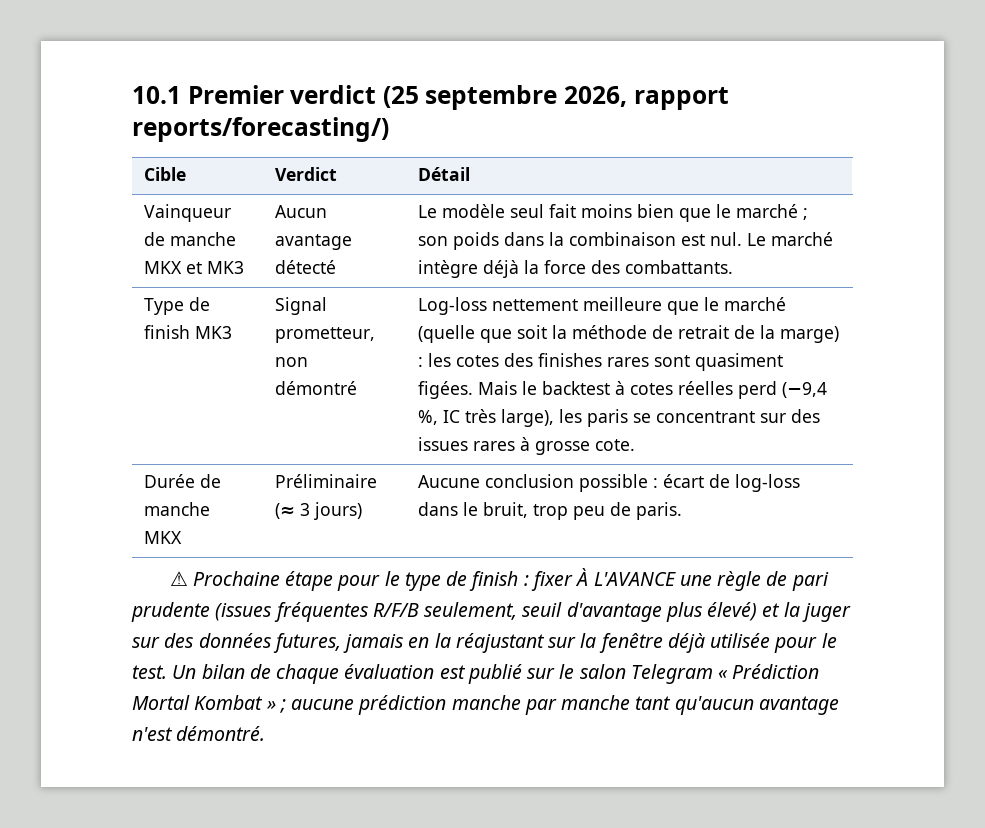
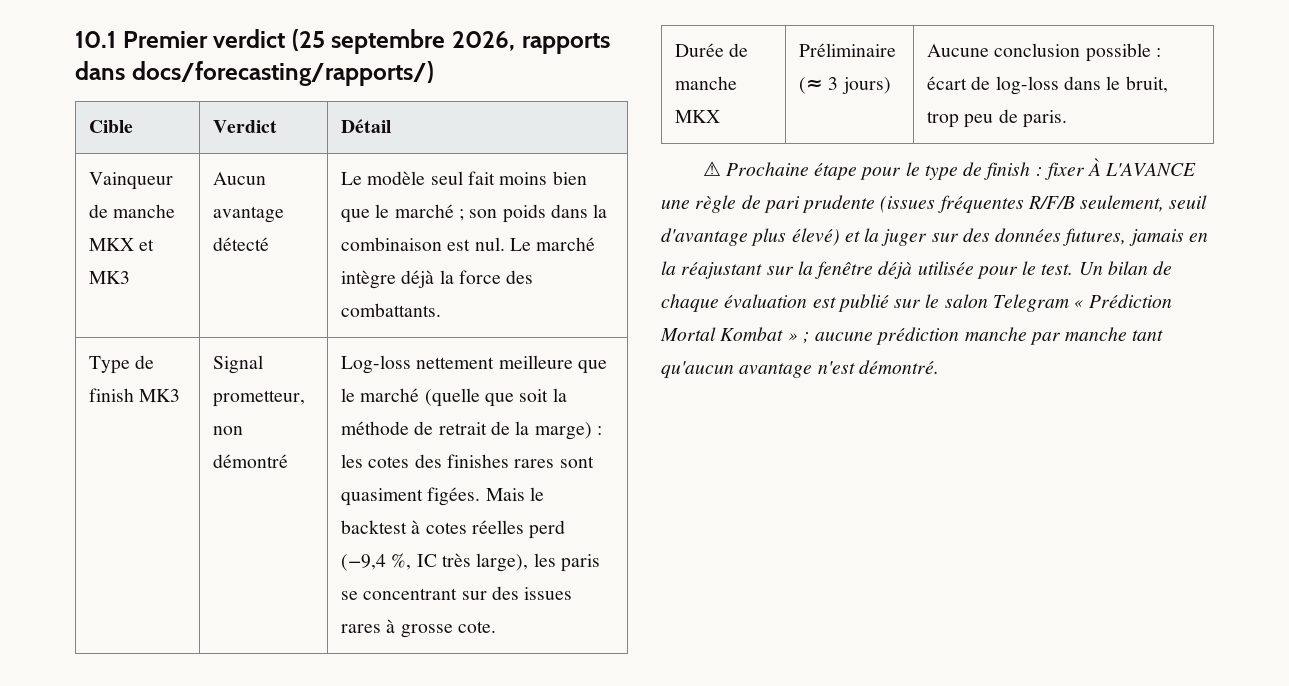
- 10.1 Premier verdict (25 septembre 2026, rapport reports/forecasting/)
+ 10.1 Premier verdict (25 septembre 2026, rapports dans docs/forecasting/rapports/)

